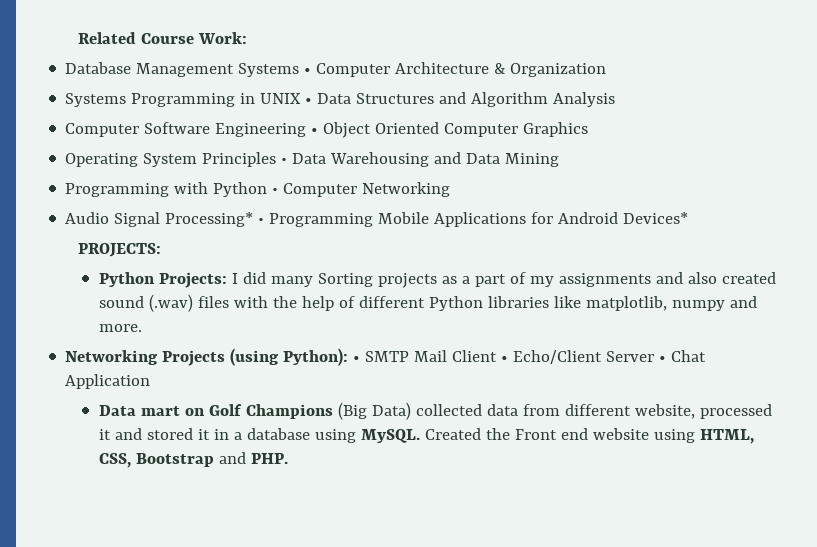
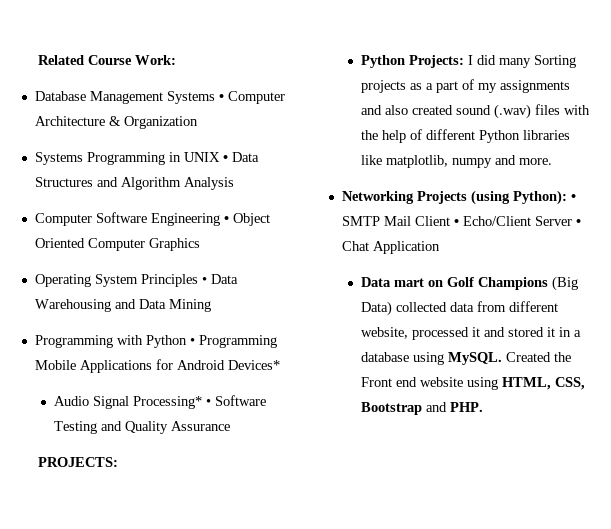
- Programming with Python • Computer Networking
- Audio Signal Processing* • Programming Mobile Applications for Android Devices*
+ Programming with Python • Programming Mobile Applications for Android Devices*
+ Audio Signal Processing* • Software Testing and Quality Assurance

